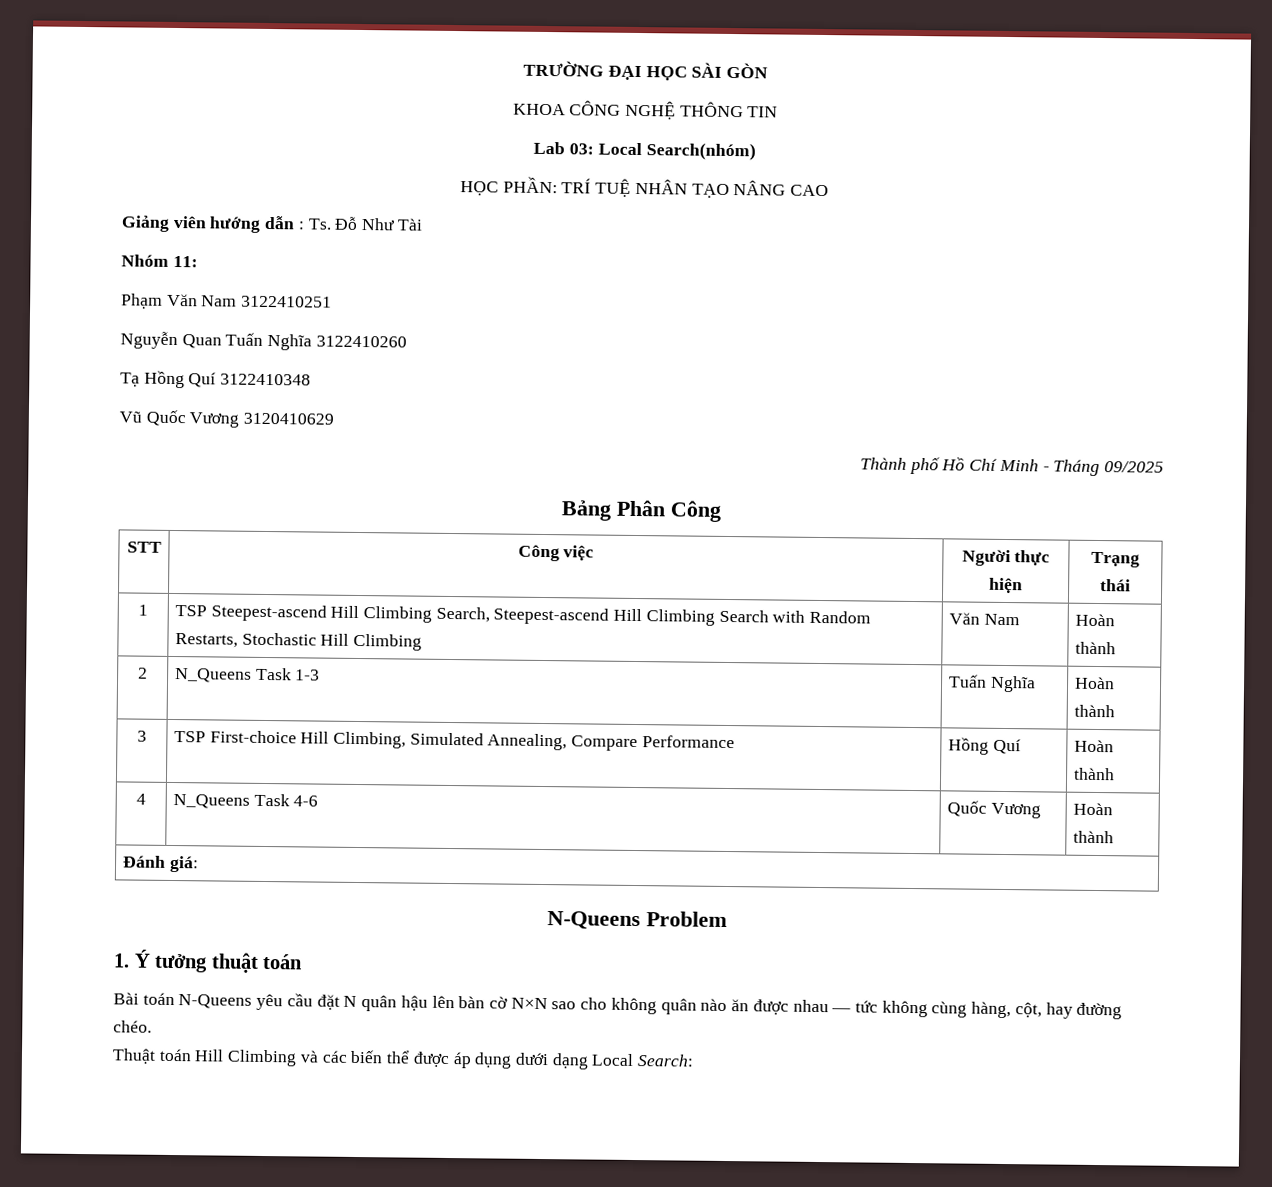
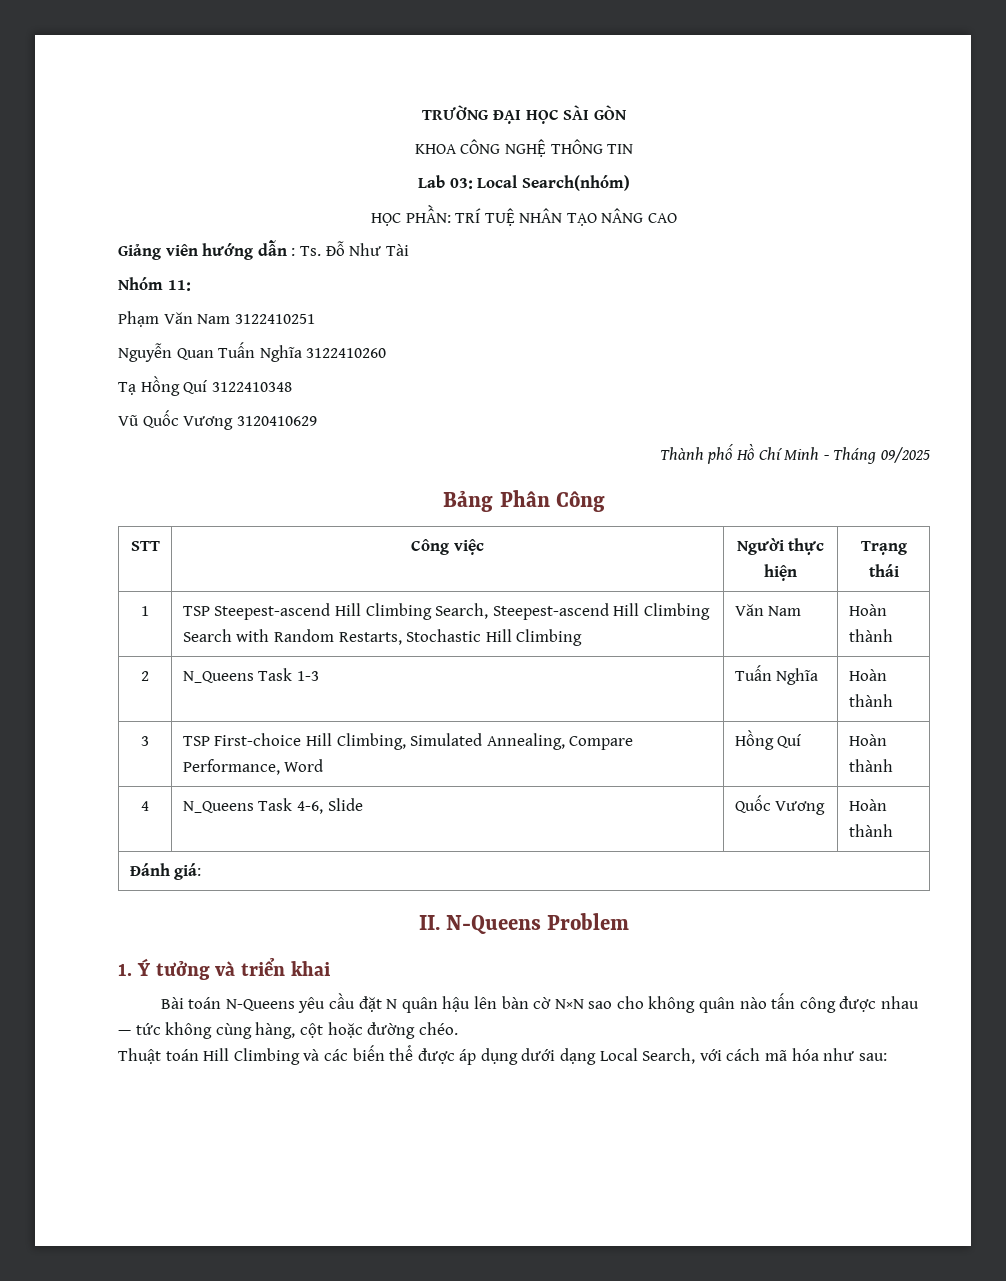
- 3 | TSP First-choice Hill Climbing, Simulated Annealing, Compare Performance | Hồng Quí | Hoàn thành
+ 3 | TSP First-choice Hill Climbing, Simulated Annealing, Compare Performance, Word | Hồng Quí | Hoàn thành
- 4 | N_Queens Task 4-6 | Quốc Vương | Hoàn thành
+ 4 | N_Queens Task 4-6, Slide | Quốc Vương | Hoàn thành
- N-Queens Problem
+ II. N-Queens Problem
- 1. Ý tưởng thuật toán
+ 1. Ý tưởng và triển khai
- Bài toán N-Queens yêu cầu đặt N quân hậu lên bàn cờ N×N sao cho không quân nào ăn được nhau — tức không cùng hàng, cột, hay đường chéo.
+ Bài toán N-Queens yêu cầu đặt N quân hậu lên bàn cờ N×N sao cho không quân nào tấn công được nhau — tức không cùng hàng, cột hoặc đường chéo.
- Thuật toán Hill Climbing và các biến thể được áp dụng dưới dạng Local Search:
+ Thuật toán Hill Climbing và các biến thể được áp dụng dưới dạng Local Search, với cách mã hóa như sau:

